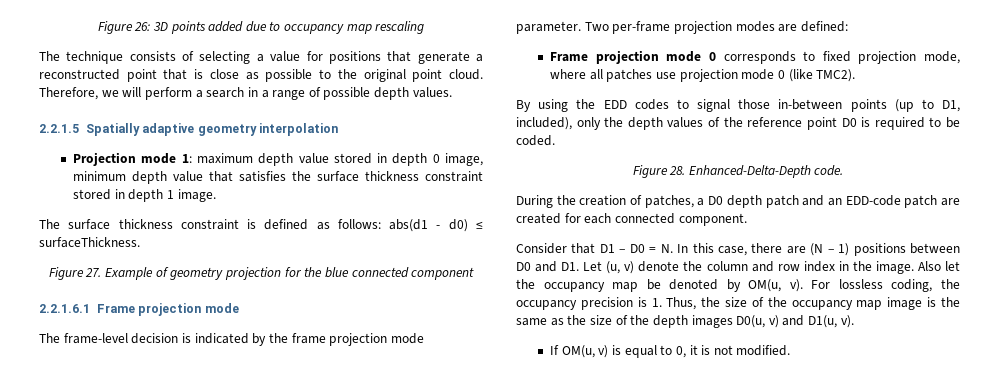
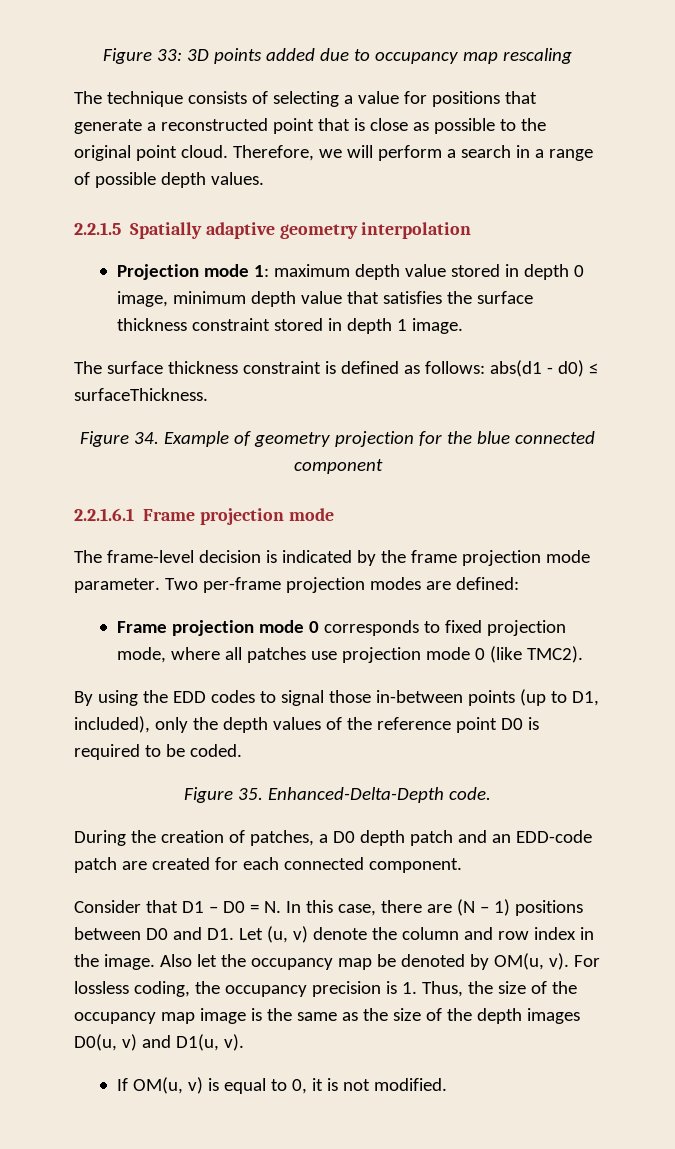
- Figure 26: 3D points added due to occupancy map rescaling
+ Figure 33: 3D points added due to occupancy map rescaling
- Figure 27. Example of geometry projection for the blue connected component
+ Figure 34. Example of geometry projection for the blue connected component
- Figure 28. Enhanced-Delta-Depth code.
+ Figure 35. Enhanced-Delta-Depth code.

